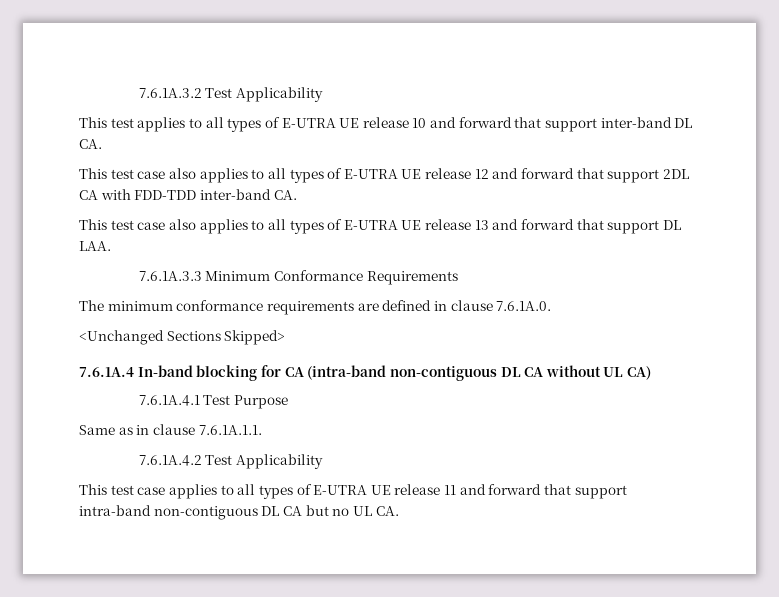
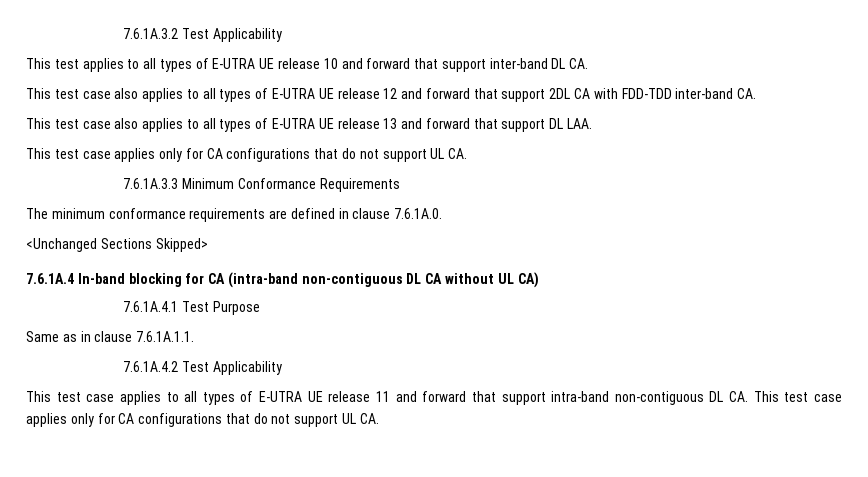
  This test case also applies to all types of E-UTRA UE release 13 and forward that support DL LAA.
+ This test case applies only for CA configurations that do not support UL CA.
- This test case applies to all types of E-UTRA UE release 11 and forward that support intra-band non-contiguous DL CA but no UL CA.
+ This test case applies to all types of E-UTRA UE release 11 and forward that support intra-band non-contiguous DL CA. This test case applies only for CA configurations that do not support UL CA.

